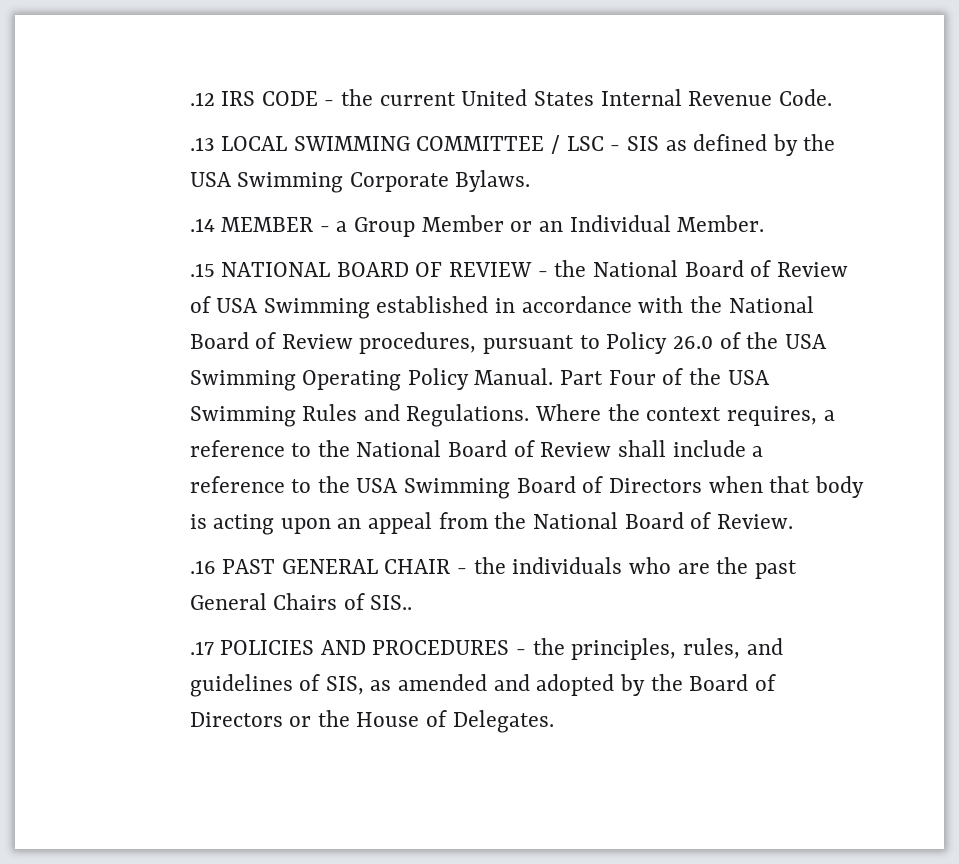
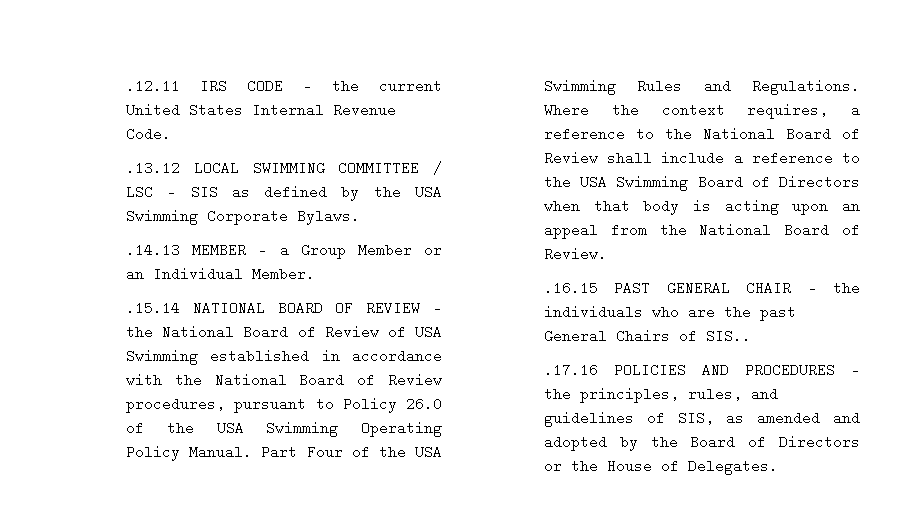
- .12 IRS CODE - the current United States Internal Revenue Code.
+ .12.11 IRS CODE - the current United States Internal Revenue Code.
- .13 LOCAL SWIMMING COMMITTEE / LSC - SIS as defined by the USA Swimming Corporate Bylaws.
+ .13.12 LOCAL SWIMMING COMMITTEE / LSC - SIS as defined by the USA Swimming Corporate Bylaws.
- .14 MEMBER - a Group Member or an Individual Member.
+ .14.13 MEMBER - a Group Member or an Individual Member.
- .15 NATIONAL BOARD OF REVIEW - the National Board of Review of USA Swimming established in accordance with the National Board of Review procedures, pursuant to Policy 26.0 of the USA Swimming Operating Policy Manual.
+ .15.14 NATIONAL BOARD OF REVIEW - the National Board of Review of USA Swimming established in accordance with the National Board of Review procedures, pursuant to Policy 26.0 of the USA Swimming Operating Policy Manual.
- .16 PAST GENERAL CHAIR - the individuals who are the past General Chairs of SIS..
+ .16.15 PAST GENERAL CHAIR - the individuals who are the past General Chairs of SIS..
- .17 POLICIES AND PROCEDURES - the principles, rules, and guidelines of SIS, as amended and adopted by the Board of Directors or the House of Delegates.
+ .17.16 POLICIES AND PROCEDURES - the principles, rules, and guidelines of SIS, as amended and adopted by the Board of Directors or the House of Delegates.

